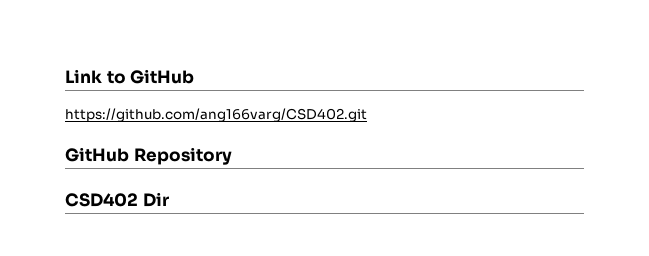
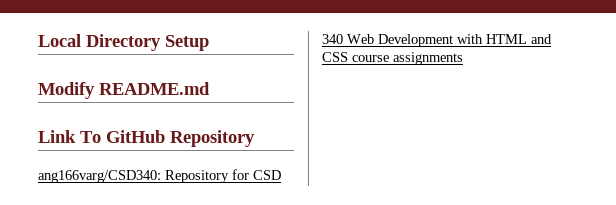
- Link to GitHub
- https://github.com/ang166varg/CSD402.git
- GitHub Repository
- CSD402 Dir
+ Local Directory Setup
+ Modify README.md
+ Link To GitHub Repository
+ ang166varg/CSD340: Repository for CSD 340 Web Development with HTML and CSS course assignments

